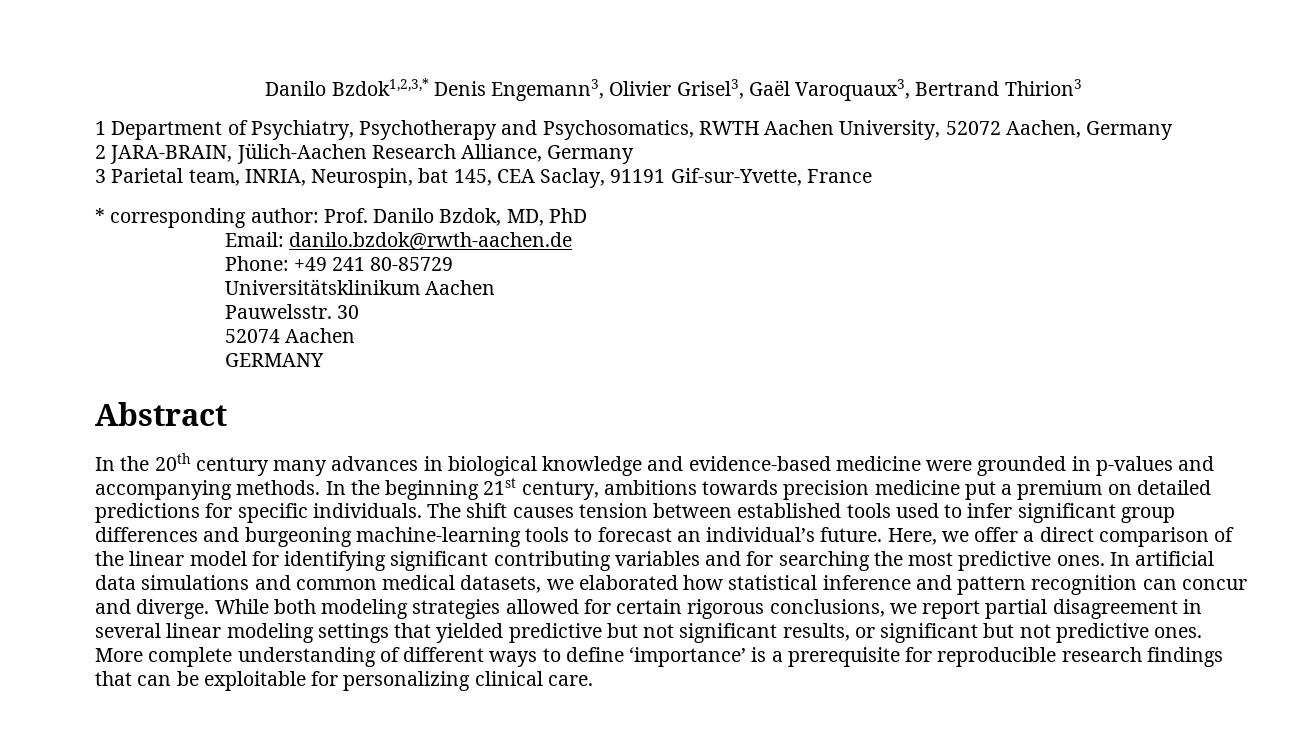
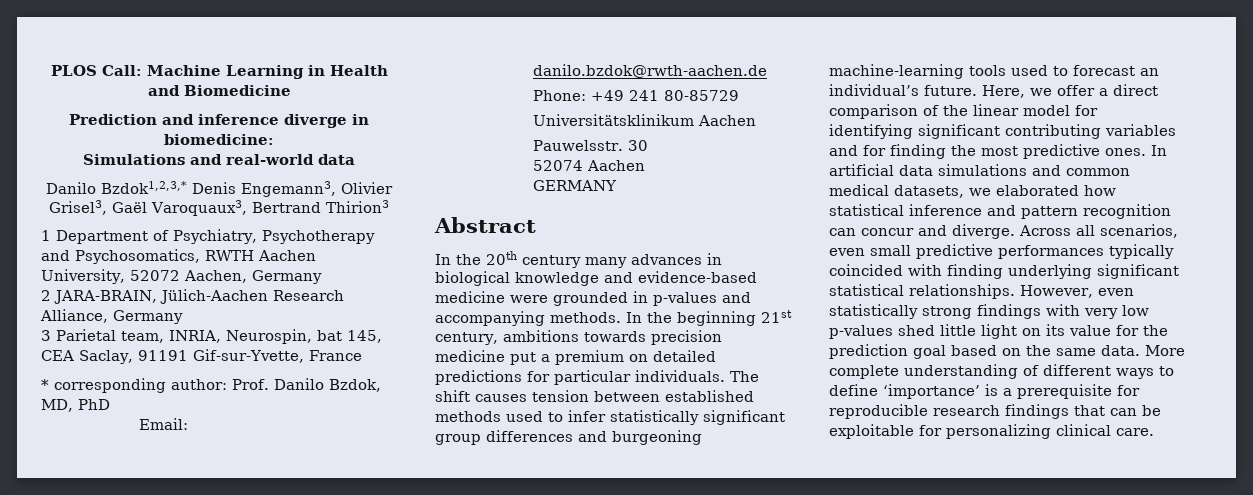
+ PLOS Call: Machine Learning in Health and Biomedicine
+ Prediction and inference diverge in biomedicine:
+ Simulations and real-world data
- In the beginning 21st century, ambitions towards precision medicine put a premium on detailed predictions for specific individuals.
+ In the beginning 21st century, ambitions towards precision medicine put a premium on detailed predictions for particular individuals.
- The shift causes tension between established tools used to infer significant group differences and burgeoning machine-learning tools to forecast an individual’s future.
+ The shift causes tension between established methods used to infer statistically significant group differences and burgeoning machine-learning tools used to forecast an individual’s future.
- Here, we offer a direct comparison of the linear model for identifying significant contributing variables and for searching the most predictive ones.
+ Here, we offer a direct comparison of the linear model for identifying significant contributing variables and for finding the most predictive ones.
- While both modeling strategies allowed for certain rigorous conclusions, we report partial disagreement in several linear modeling settings that yielded predictive but not significant results, or significant but not predictive ones.
+ Across all scenarios, even small predictive performances typically coincided with finding underlying significant statistical relationships. However, even statistically strong findings with very low p-values shed little light on its value for the prediction goal based on the same data.

